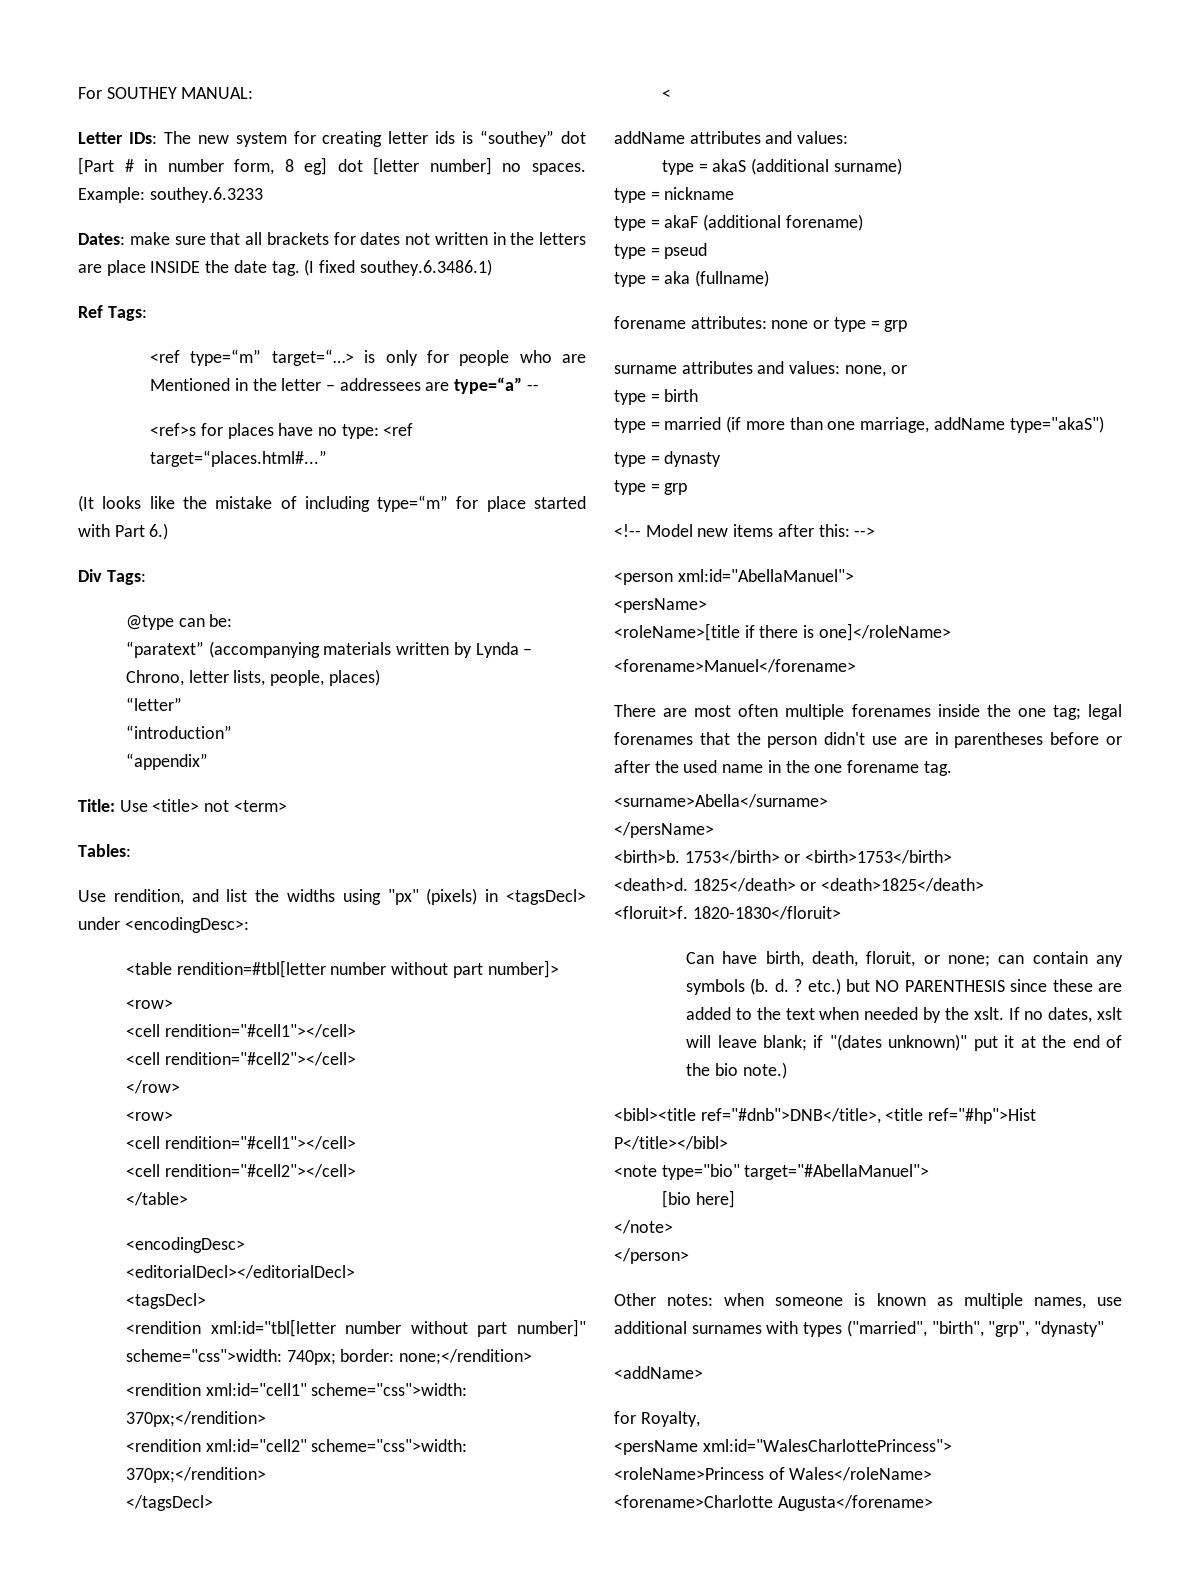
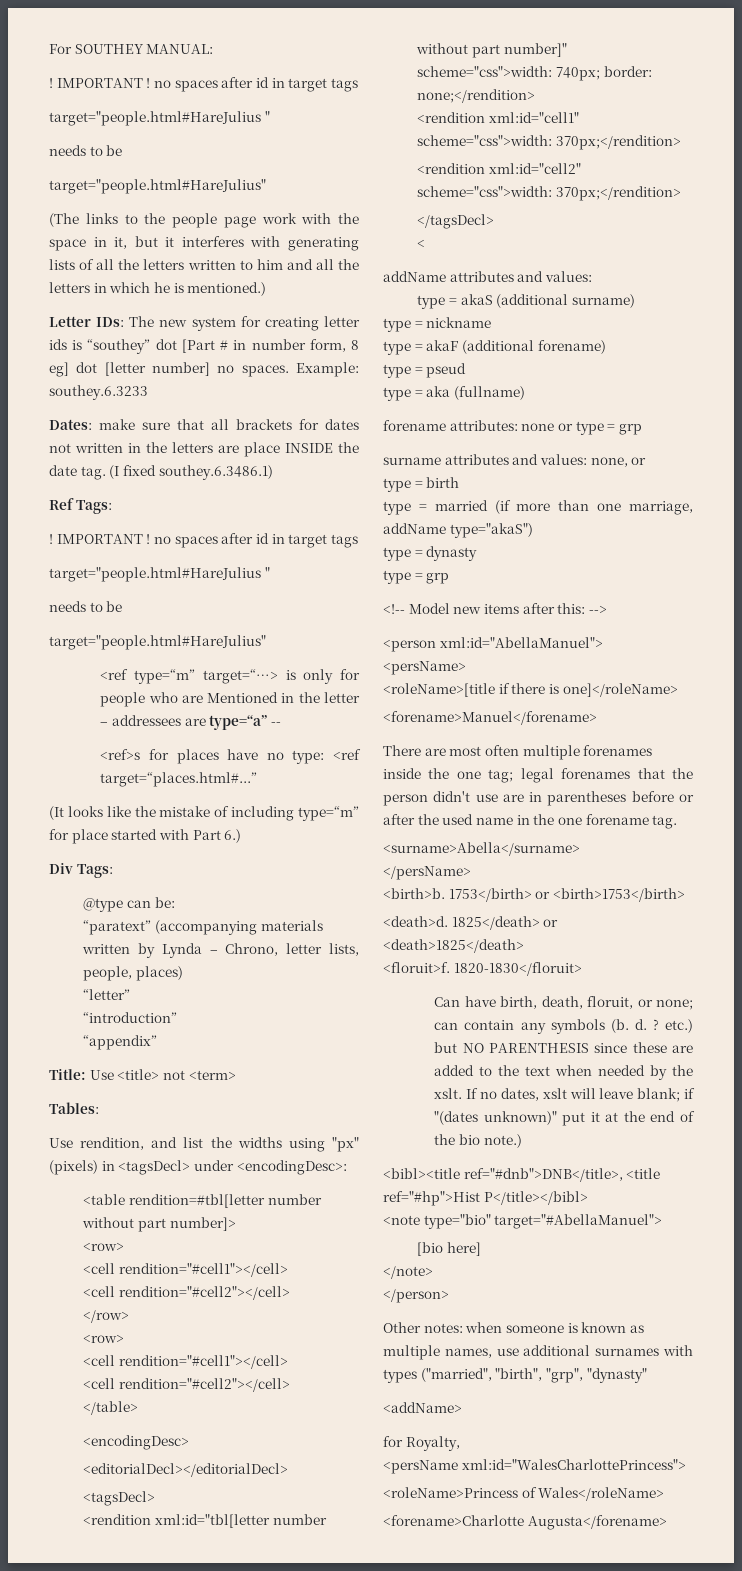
  For SOUTHEY MANUAL:
+ ! IMPORTANT ! no spaces after id in target tags
+ target="people.html#HareJulius "
+ needs to be
+ target="people.html#HareJulius"
+ (The links to the people page work with the space in it, but it interferes with generating lists of all the letters written to him and all the letters in which he is mentioned.)
  Ref Tags:
+ ! IMPORTANT ! no spaces after id in target tags
+ target="people.html#HareJulius "
+ needs to be
+ target="people.html#HareJulius"

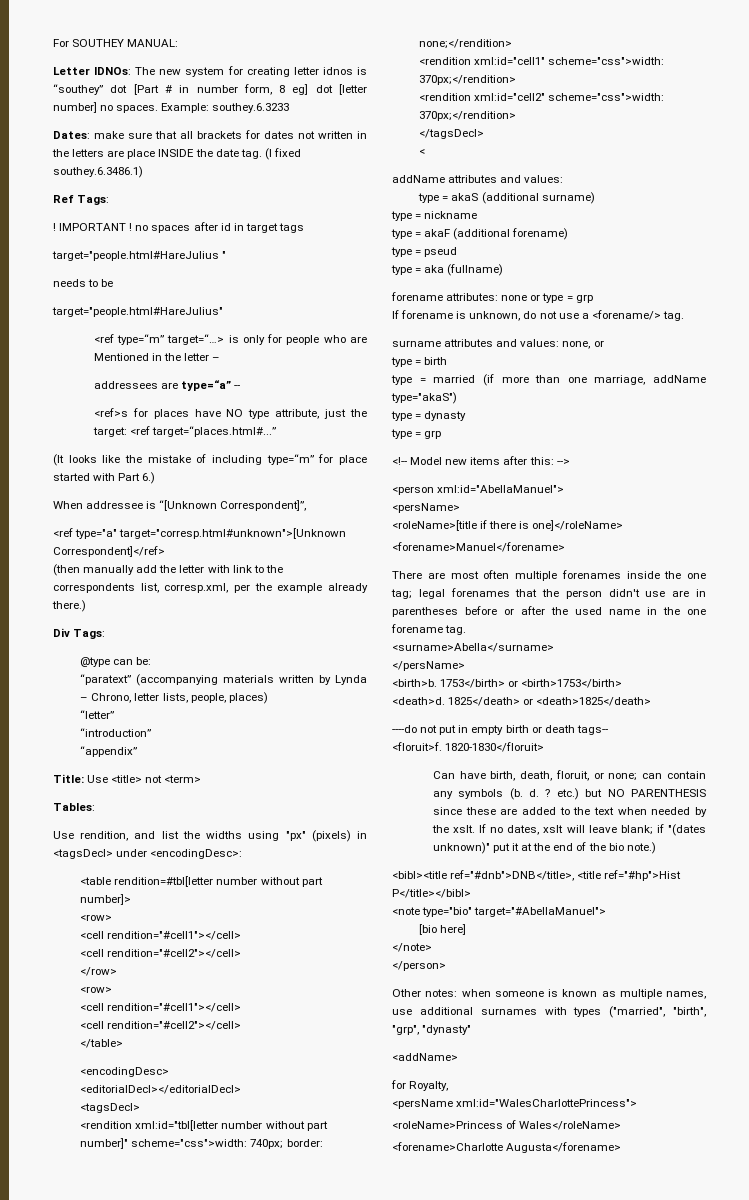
  For SOUTHEY MANUAL:
- ! IMPORTANT ! no spaces after id in target tags
- target="people.html#HareJulius "
- needs to be
- target="people.html#HareJulius"
- (The links to the people page work with the space in it, but it interferes with generating lists of all the letters written to him and all the letters in which he is mentioned.)
- Letter IDs: The new system for creating letter ids is “southey” dot [Part # in number form, 8 eg] dot [letter number] no spaces.
+ Letter IDNOs: The new system for creating letter idnos is “southey” dot [Part # in number form, 8 eg] dot [letter number] no spaces.
- <ref type=“m” target=“…> is only for people who are Mentioned in the letter – addressees are type=“a” --
+ <ref type=“m” target=“…> is only for people who are Mentioned in the letter –
+ addressees are type=“a” --
- <ref>s for places have no type: <ref target=“places.html#...”
+ <ref>s for places have NO type attribute, just the target: <ref target=“places.html#...”
+ When addressee is “[Unknown Correspondent]”,
+ <ref type="a" target="corresp.html#unknown">[Unknown Correspondent]</ref>
+ (then manually add the letter with link to the correspondents list, corresp.xml, per the example already there.)
+ If forename is unknown, do not use a <forename/> tag.
+ ----do not put in empty birth or death tags--

